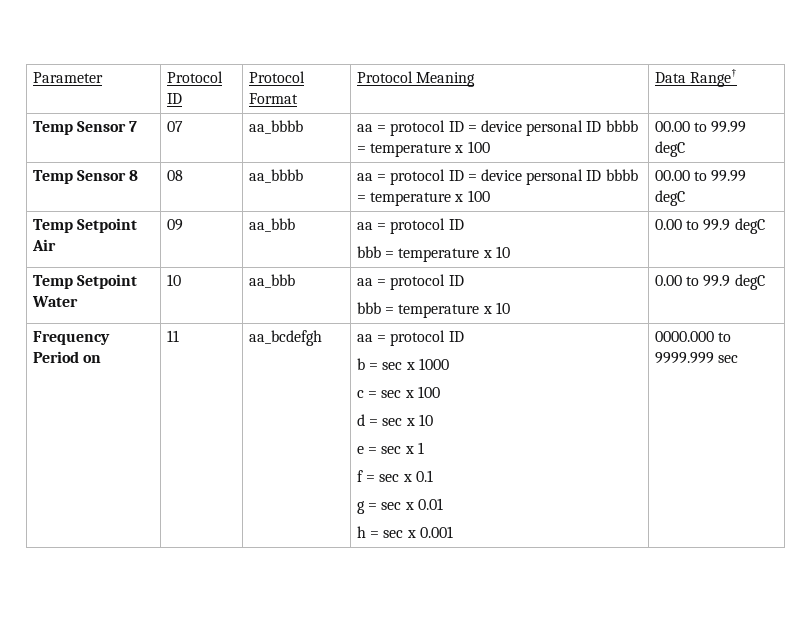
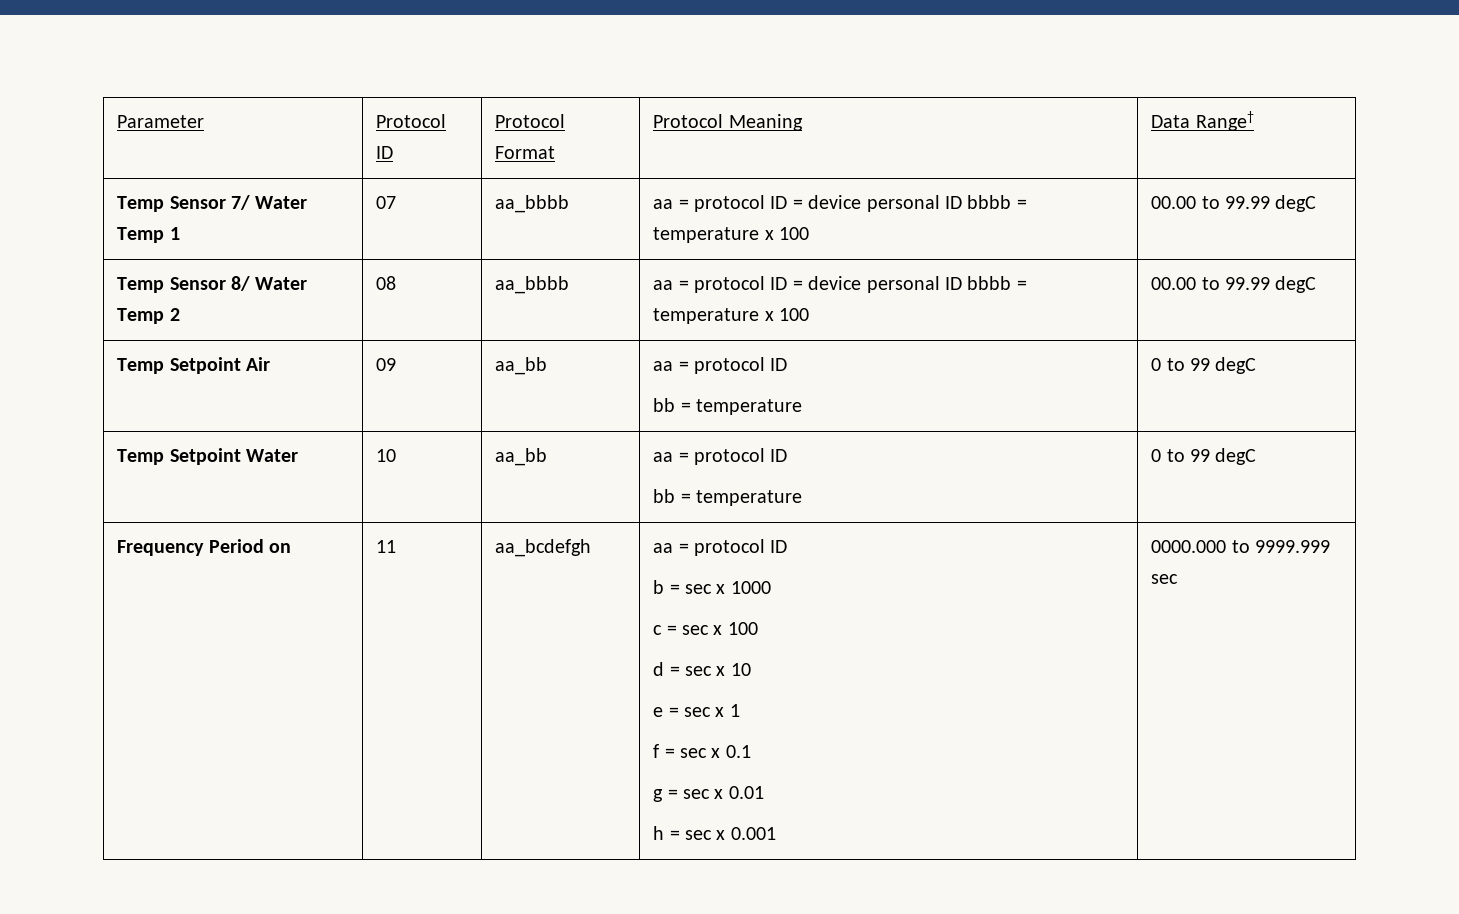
- Temp Sensor 7 | 07 | aa_bbbb | aa = protocol ID = device personal ID bbbb = temperature x 100 | 00.00 to 99.99 degC
+ Temp Sensor 7/ Water Temp 1 | 07 | aa_bbbb | aa = protocol ID = device personal ID bbbb = temperature x 100 | 00.00 to 99.99 degC
- Temp Sensor 8 | 08 | aa_bbbb | aa = protocol ID = device personal ID bbbb = temperature x 100 | 00.00 to 99.99 degC
+ Temp Sensor 8/ Water Temp 2 | 08 | aa_bbbb | aa = protocol ID = device personal ID bbbb = temperature x 100 | 00.00 to 99.99 degC
- Temp Setpoint Air | 09 | aa_bbb | aa = protocol ID
- bbb = temperature x 10 | 0.00 to 99.9 degC
+ Temp Setpoint Air | 09 | aa_bb | aa = protocol ID
+ bb = temperature | 0 to 99 degC
- Temp Setpoint Water | 10 | aa_bbb | aa = protocol ID
- bbb = temperature x 10 | 0.00 to 99.9 degC
+ Temp Setpoint Water | 10 | aa_bb | aa = protocol ID
+ bb = temperature | 0 to 99 degC

